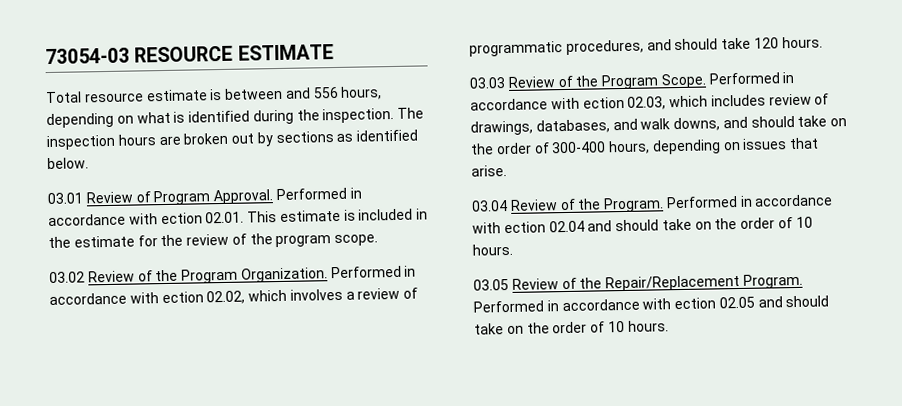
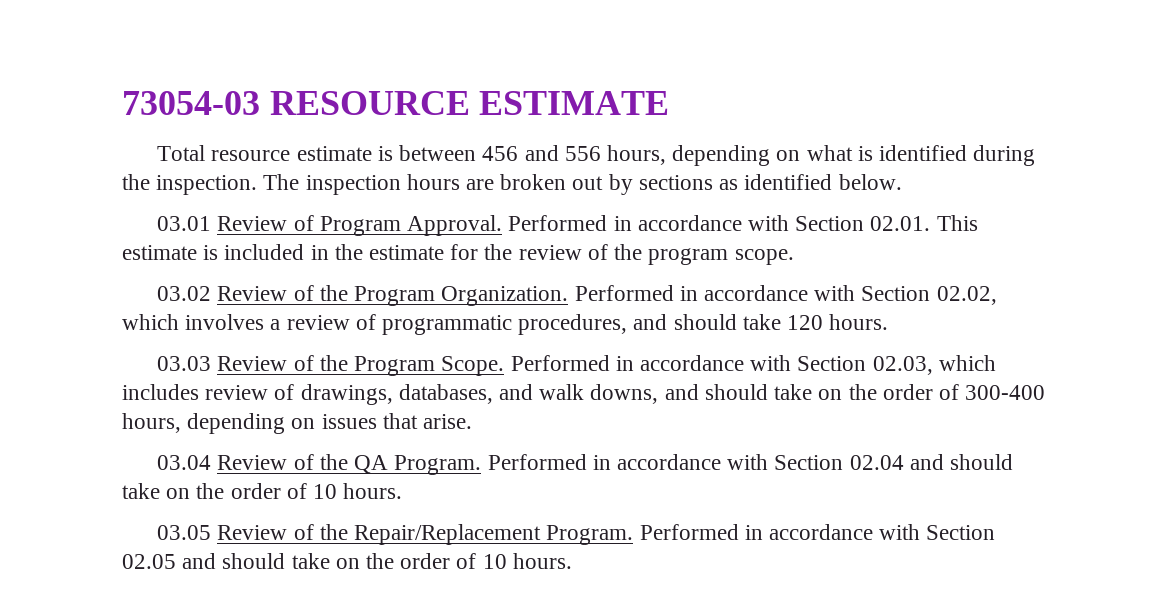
- Total resource estimate is between and 556 hours, depending on what is identified during the inspection.
+ Total resource estimate is between 456 and 556 hours, depending on what is identified during the inspection.
- Performed in accordance with ection 02.01. This estimate is included in the estimate for the review of the program scope.
+ Performed in accordance with Section 02.01. This estimate is included in the estimate for the review of the program scope.
- Performed in accordance with ection 02.02, which involves a review of programmatic procedures, and should take 120 hours.
+ Performed in accordance with Section 02.02, which involves a review of programmatic procedures, and should take 120 hours.
- Performed in accordance with ection 02.03, which includes review of drawings, databases, and walk downs, and should take on the order of 300-400 hours, depending on issues that arise.
+ Performed in accordance with Section 02.03, which includes review of drawings, databases, and walk downs, and should take on the order of 300-400 hours, depending on issues that arise.
- 03.04 Review of the Program. Performed in accordance with ection 02.04 and should take on the order of 10 hours.
+ 03.04 Review of the QA Program. Performed in accordance with Section 02.04 and should take on the order of 10 hours.
- Performed in accordance with ection 02.05 and should take on the order of 10 hours.
+ Performed in accordance with Section 02.05 and should take on the order of 10 hours.

